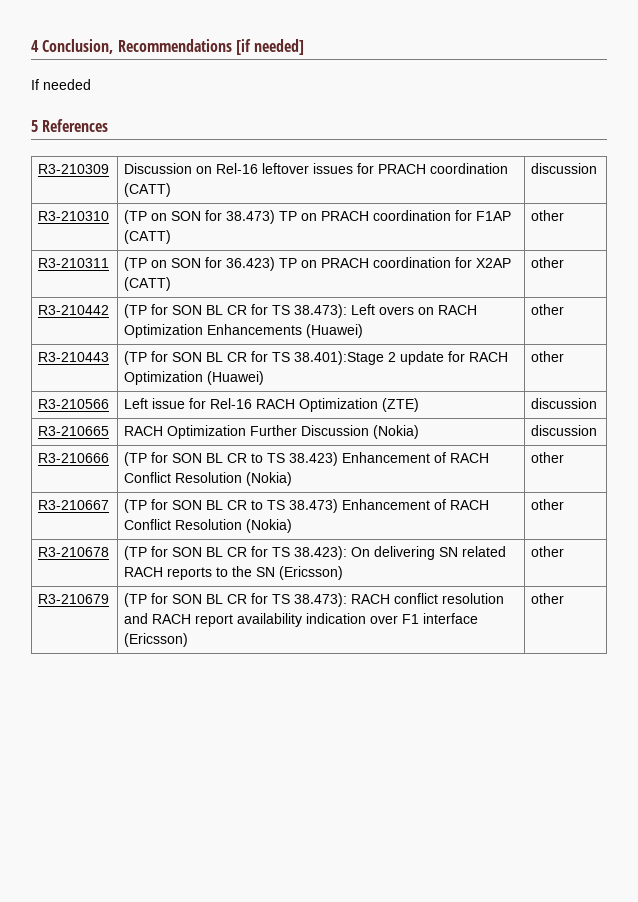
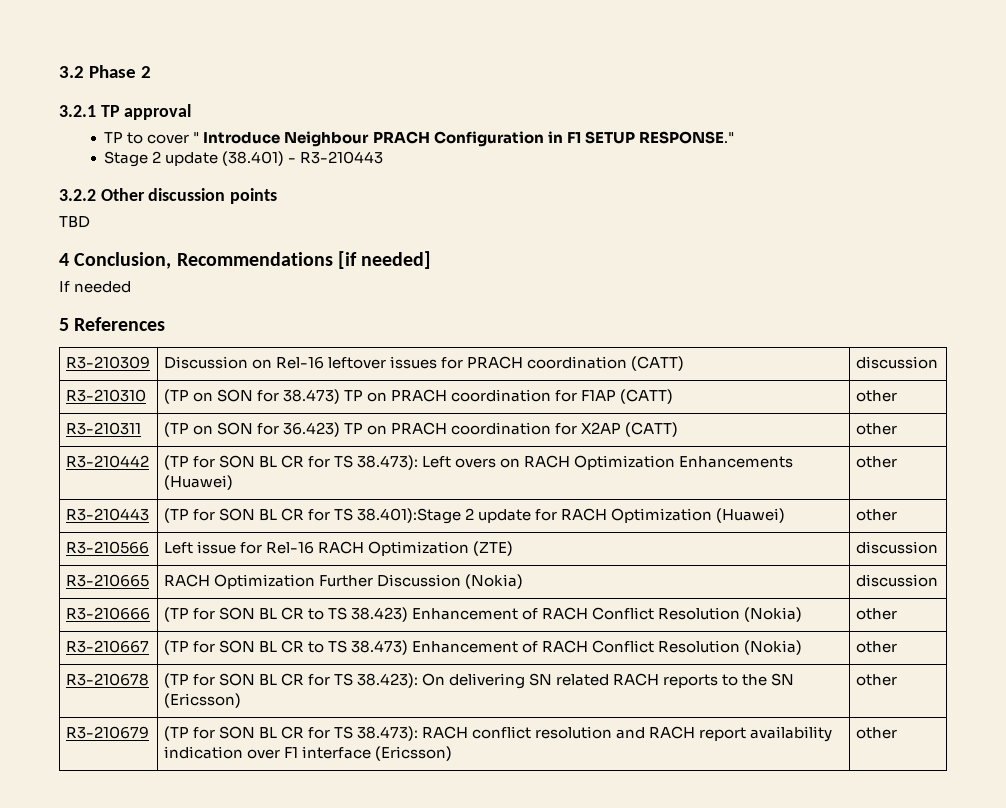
+ 3.2 Phase 2
+ 3.2.1 TP approval
+ TP to cover " Introduce Neighbour PRACH Configuration in F1 SETUP RESPONSE."
+ Stage 2 update (38.401) - R3-210443
+ 3.2.2 Other discussion points
+ TBD

